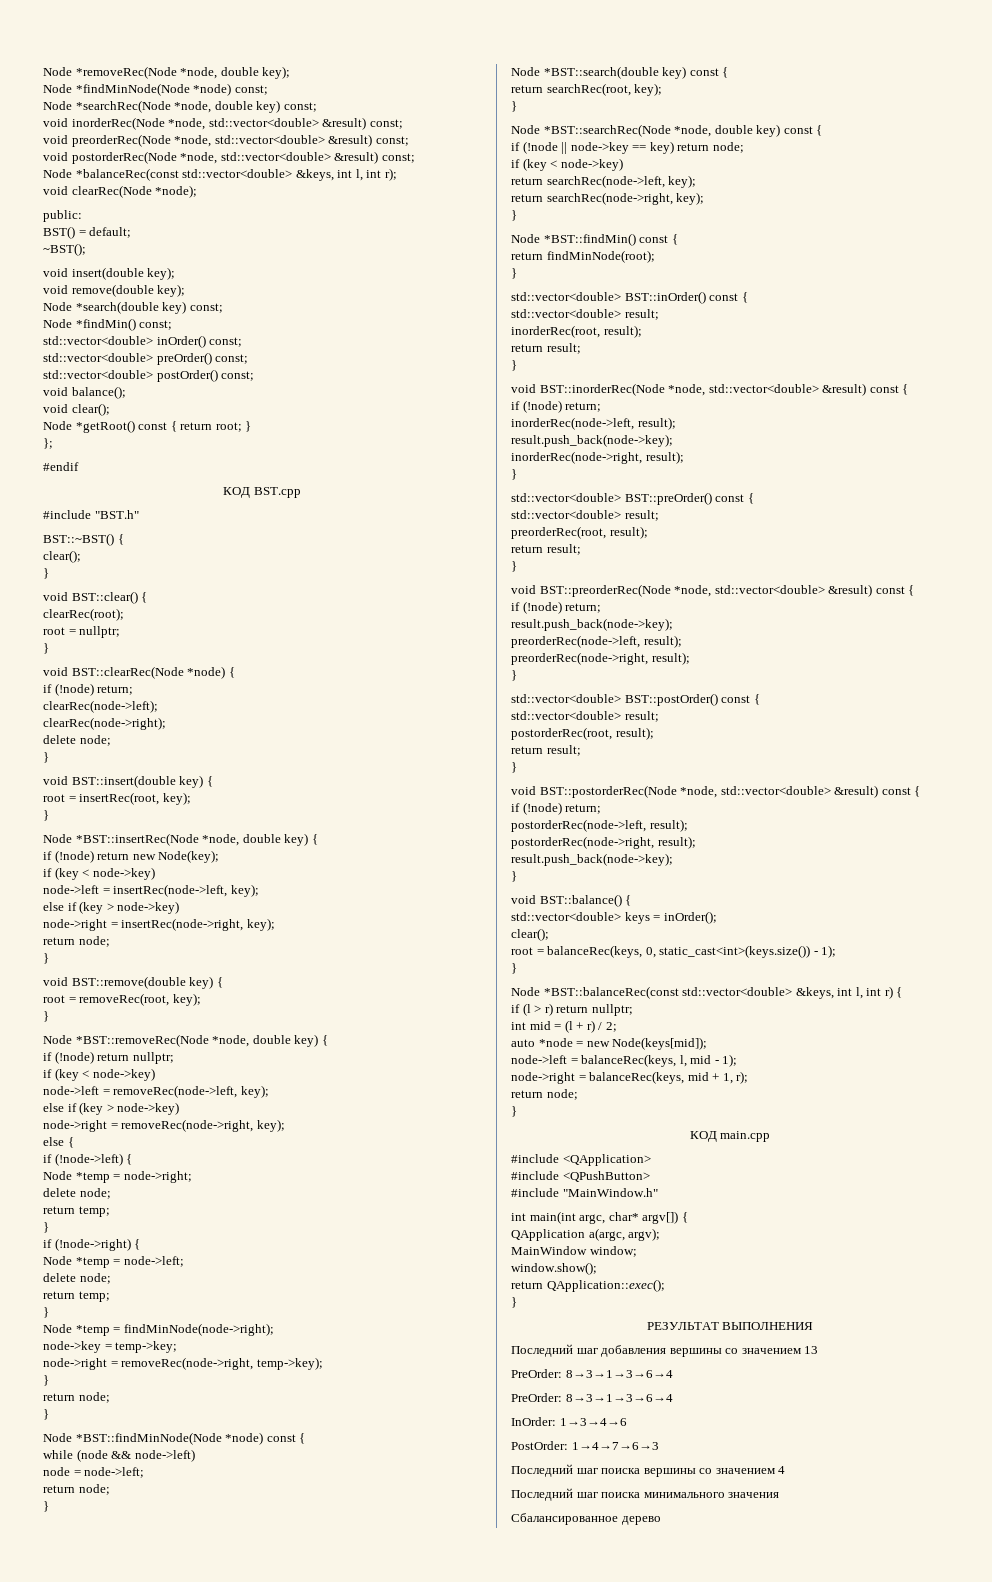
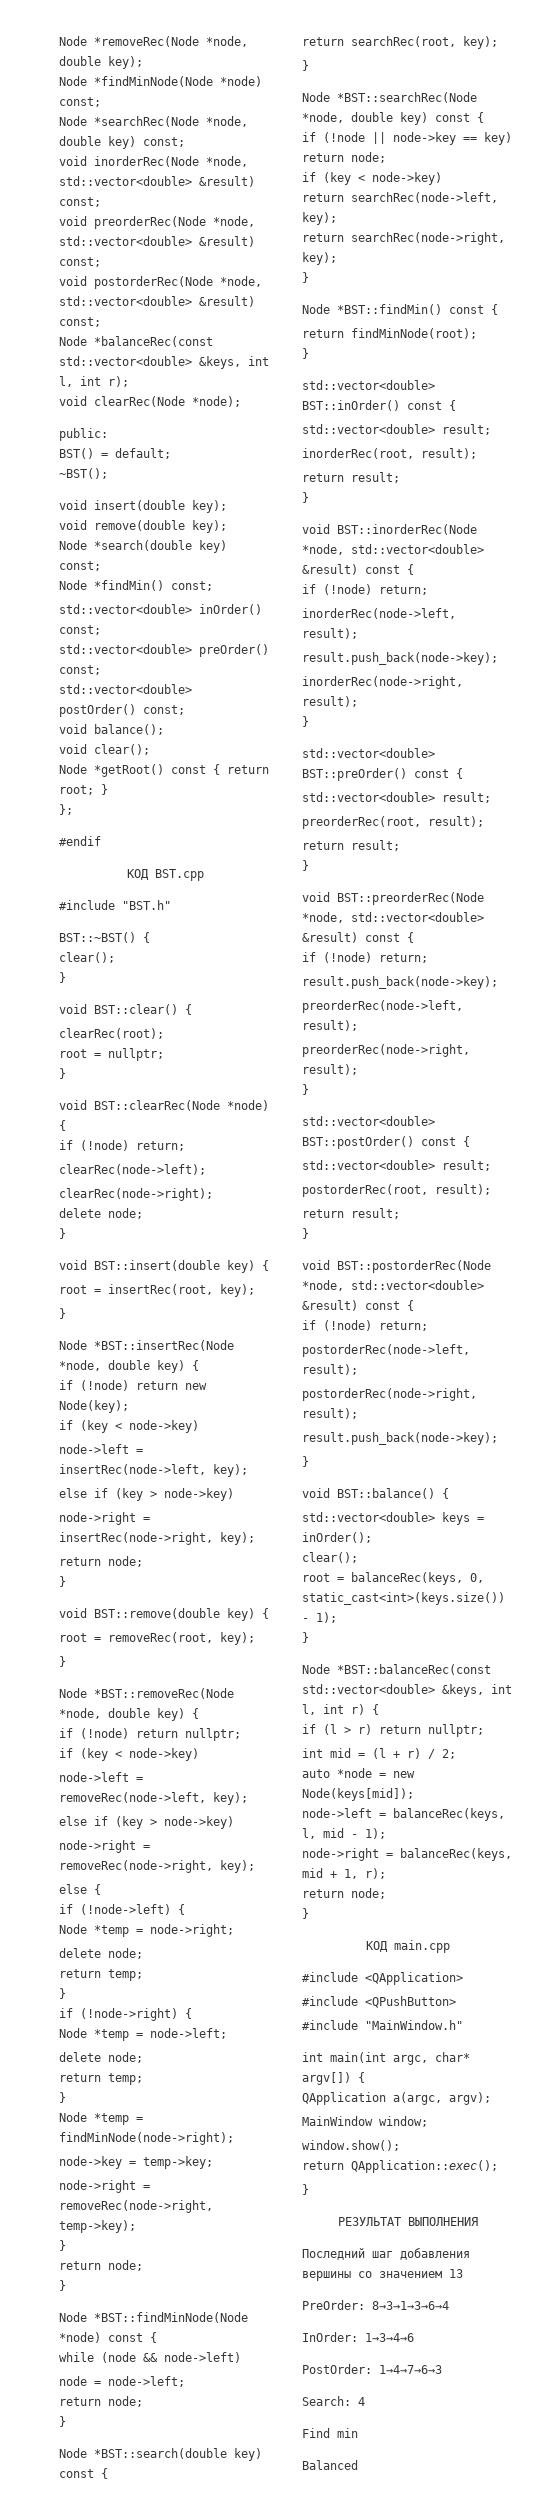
  Последний шаг добавления вершины со значением 13
- PreOrder: 8→3→1→3→6→4
- Последний шаг поиска вершины со значением 4
- Последний шаг поиска минимального значения
- Сбалансированное дерево
+ Search: 4
+ Find min
+ Balanced

